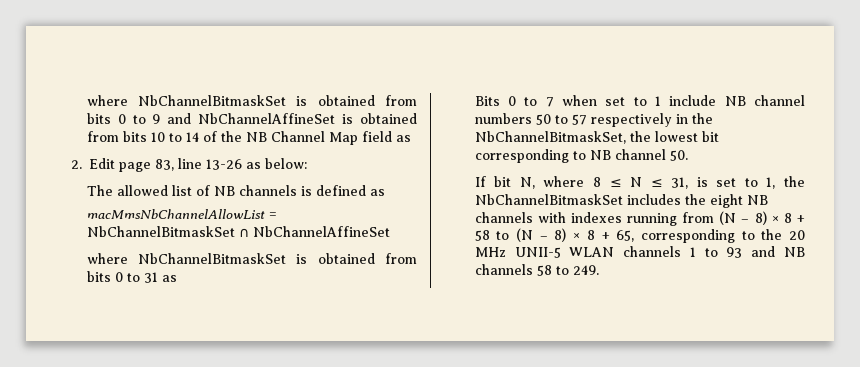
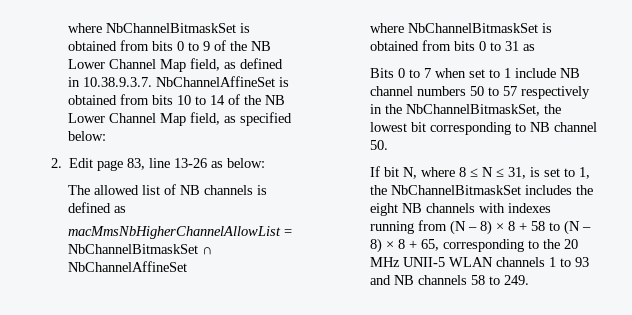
- where NbChannelBitmaskSet is obtained from bits 0 to 9 and NbChannelAffineSet is obtained from bits 10 to 14 of the NB Channel Map field as
+ where NbChannelBitmaskSet is obtained from bits 0 to 9 of the NB Lower Channel Map field, as defined in 10.38.9.3.7. NbChannelAffineSet is obtained from bits 10 to 14 of the NB Lower Channel Map field, as specified below:
- macMmsNbChannelAllowList = NbChannelBitmaskSet ∩ NbChannelAffineSet
+ macMmsNbHigherChannelAllowList = NbChannelBitmaskSet ∩ NbChannelAffineSet

